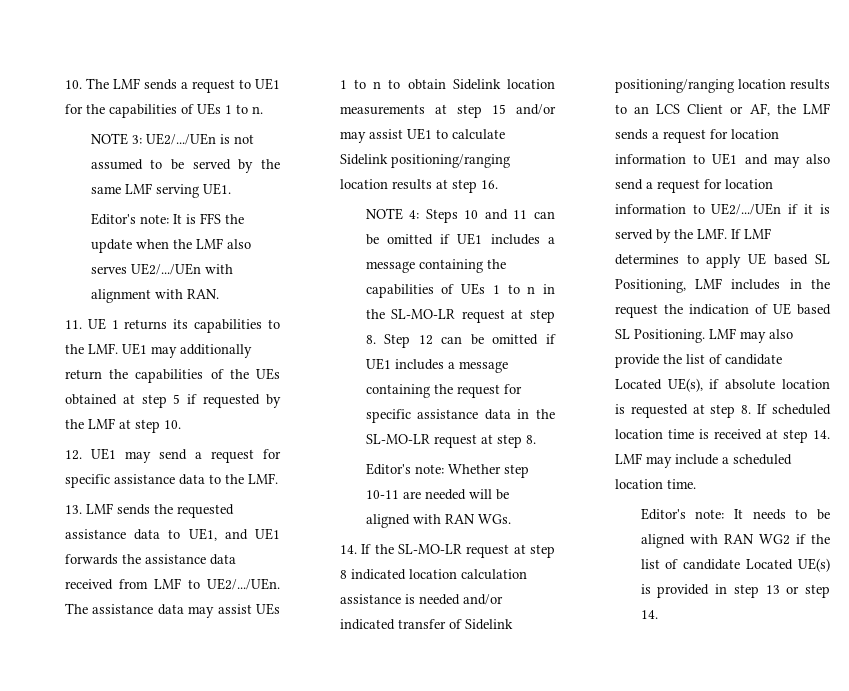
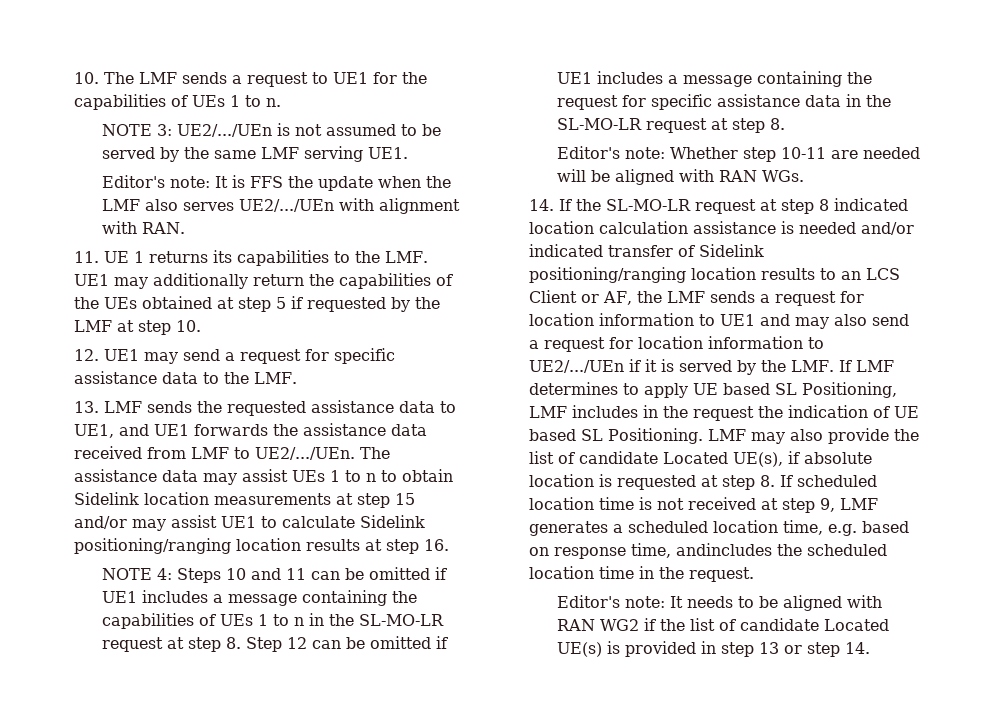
- LMF may also provide the list of candidate Located UE(s), if absolute location is requested at step 8. If scheduled location time is received at step 14. LMF may include a scheduled location time.
+ LMF may also provide the list of candidate Located UE(s), if absolute location is requested at step 8. If scheduled location time is not received at step 9, LMF generates a scheduled location time, e.g. based on response time, andincludes the scheduled location time in the request.

